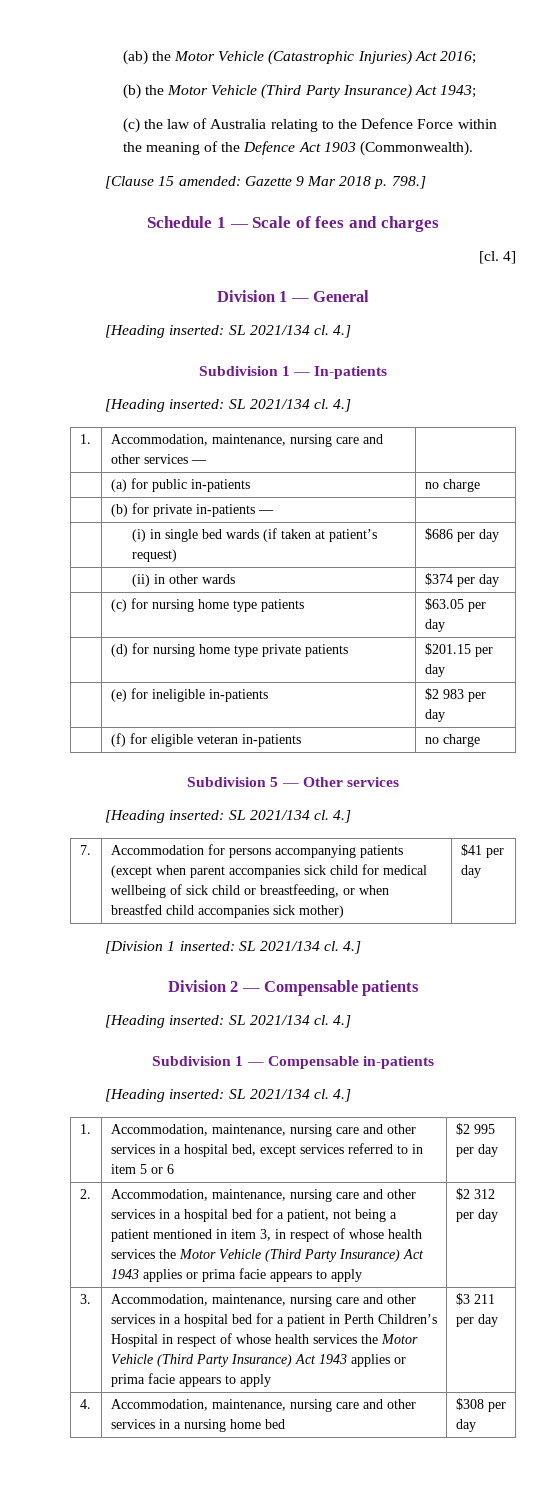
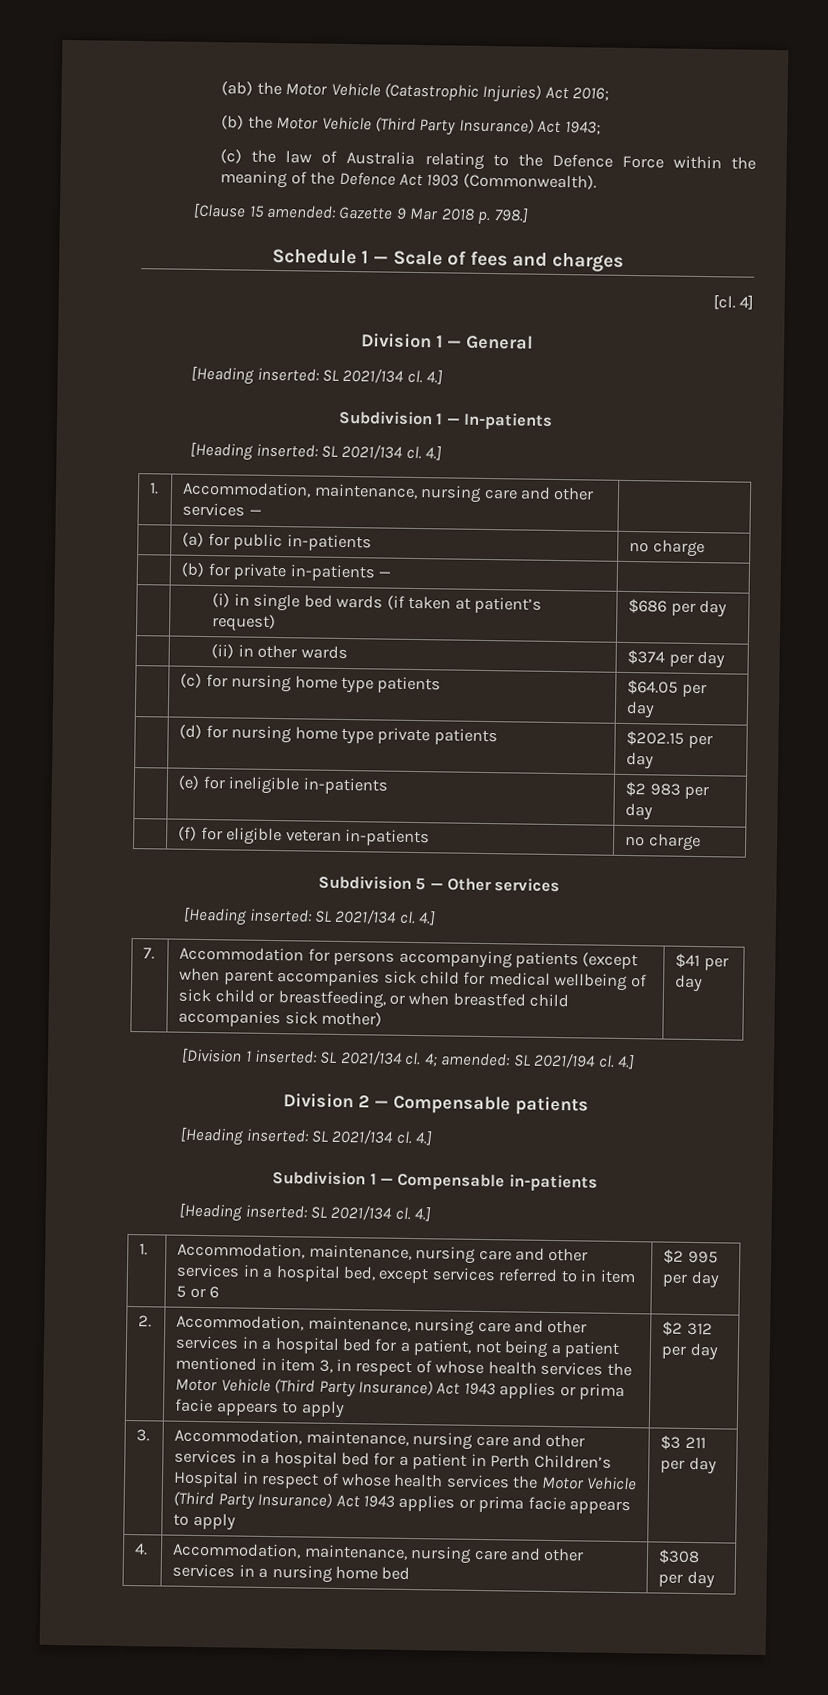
- | (c) for nursing home type patients | $63.05 per day
+ | (c) for nursing home type patients | $64.05 per day
- | (d) for nursing home type private patients | $201.15 per day
+ | (d) for nursing home type private patients | $202.15 per day
+ 4; amended: SL 2021/194 cl.

